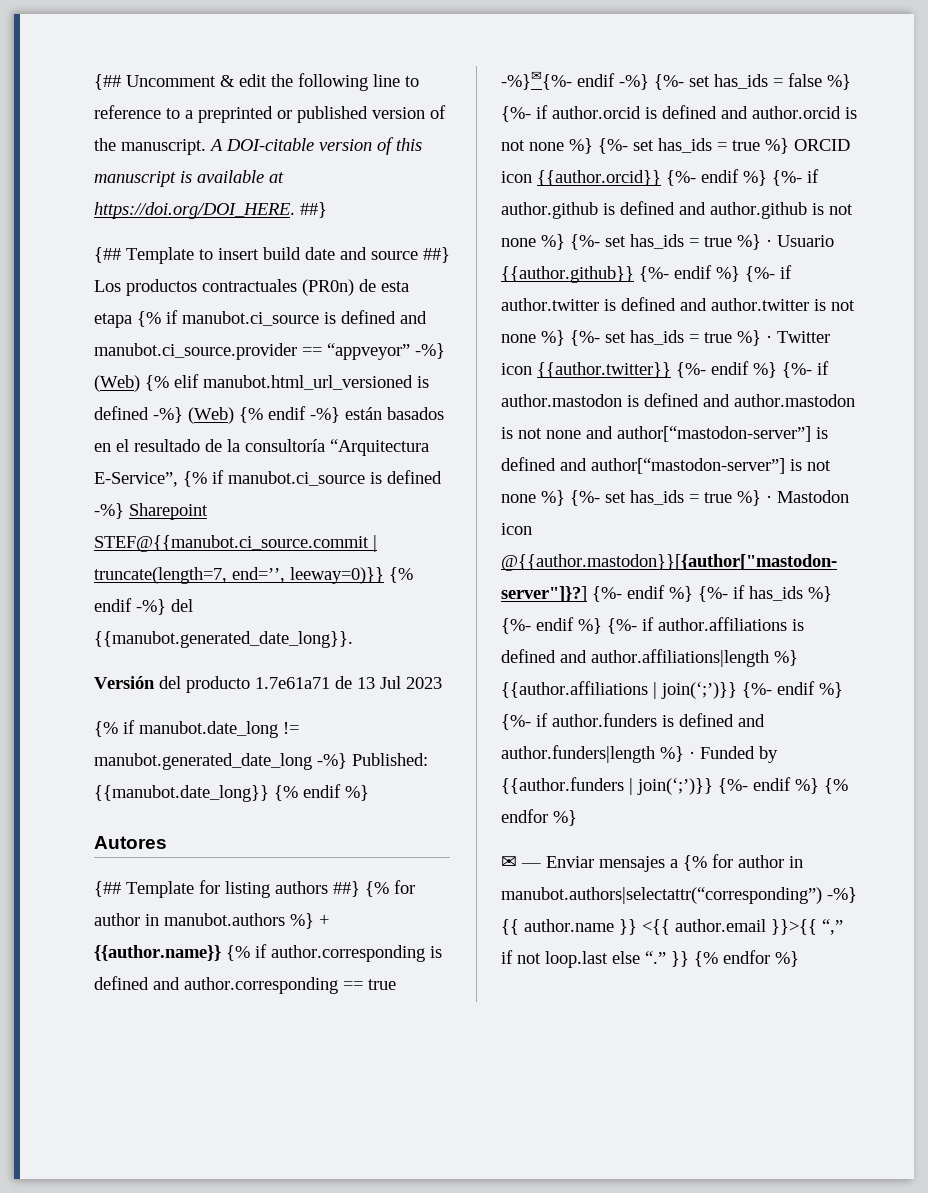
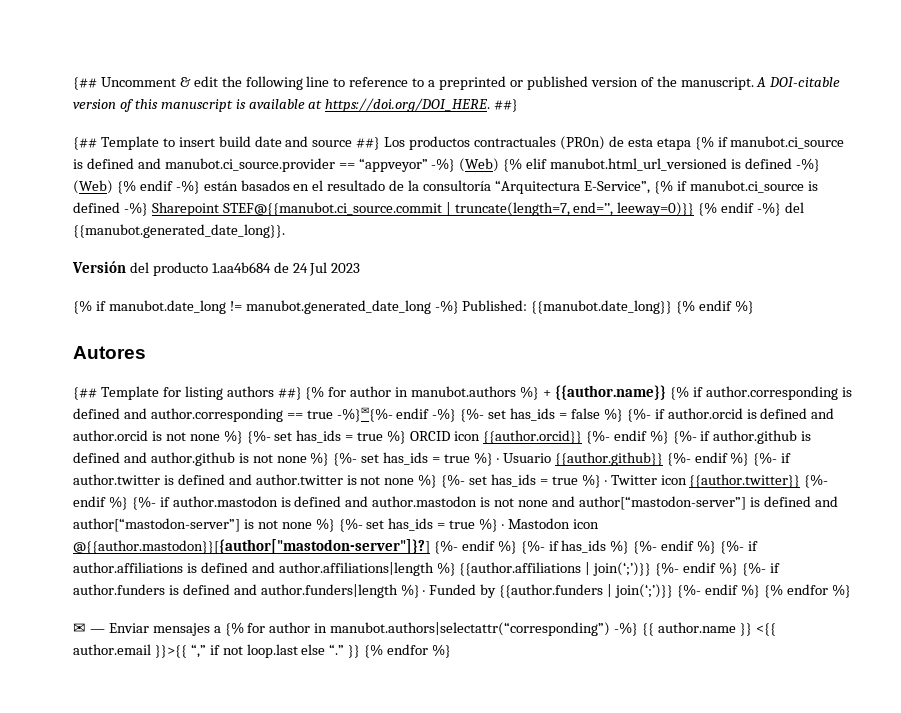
- Versión del producto 1.7e61a71 de 13 Jul 2023
+ Versión del producto 1.aa4b684 de 24 Jul 2023

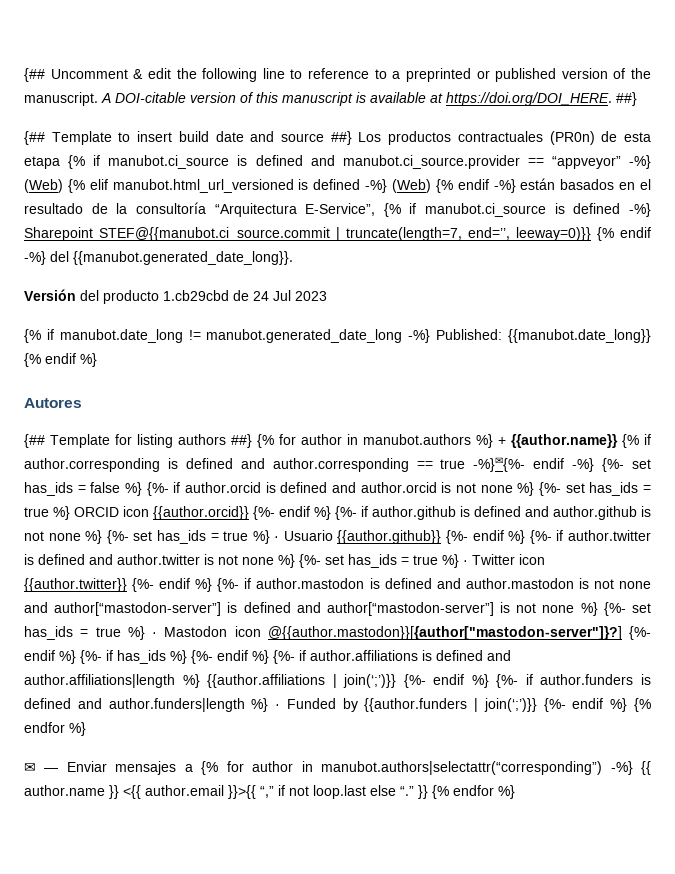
- Versión del producto 1.aa4b684 de 24 Jul 2023
+ Versión del producto 1.cb29cbd de 24 Jul 2023

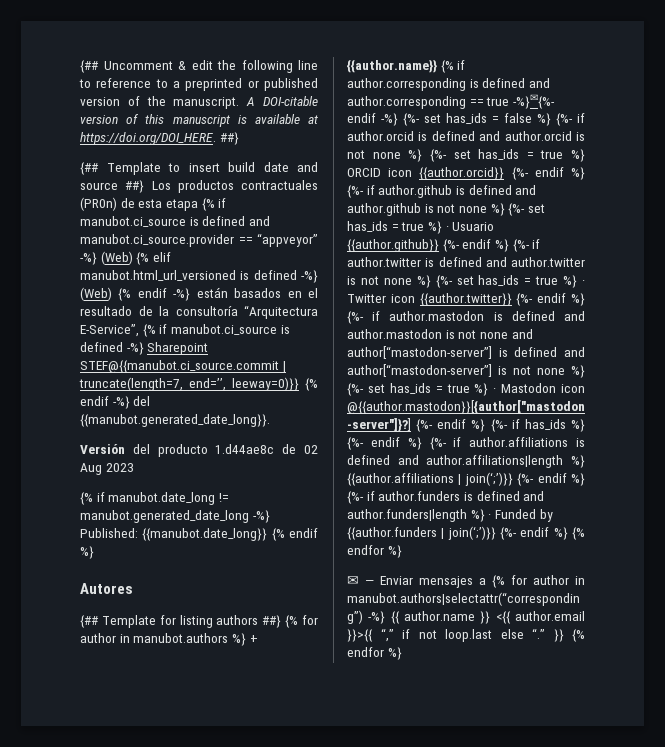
- Versión del producto 1.cb29cbd de 24 Jul 2023
+ Versión del producto 1.d44ae8c de 02 Aug 2023

